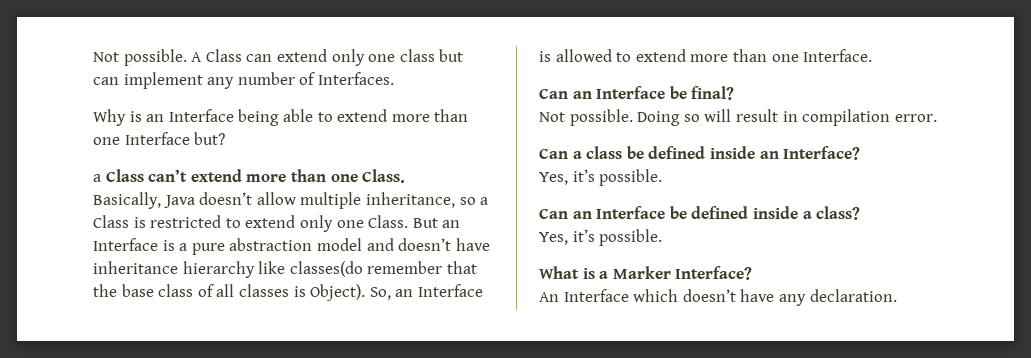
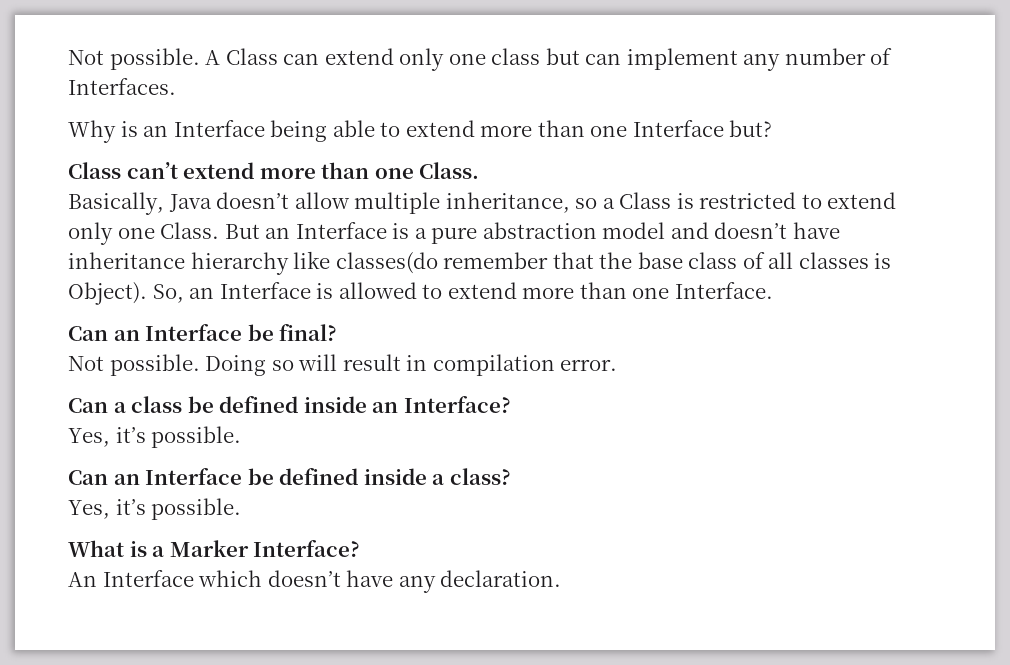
- a Class can’t extend more than one Class.
+ Class can’t extend more than one Class.

